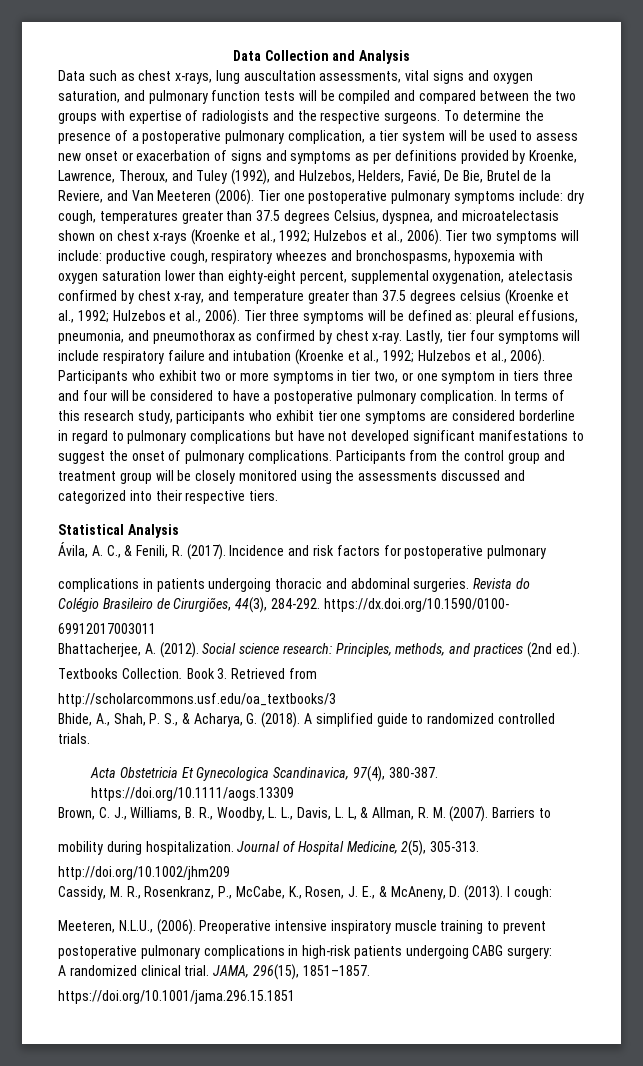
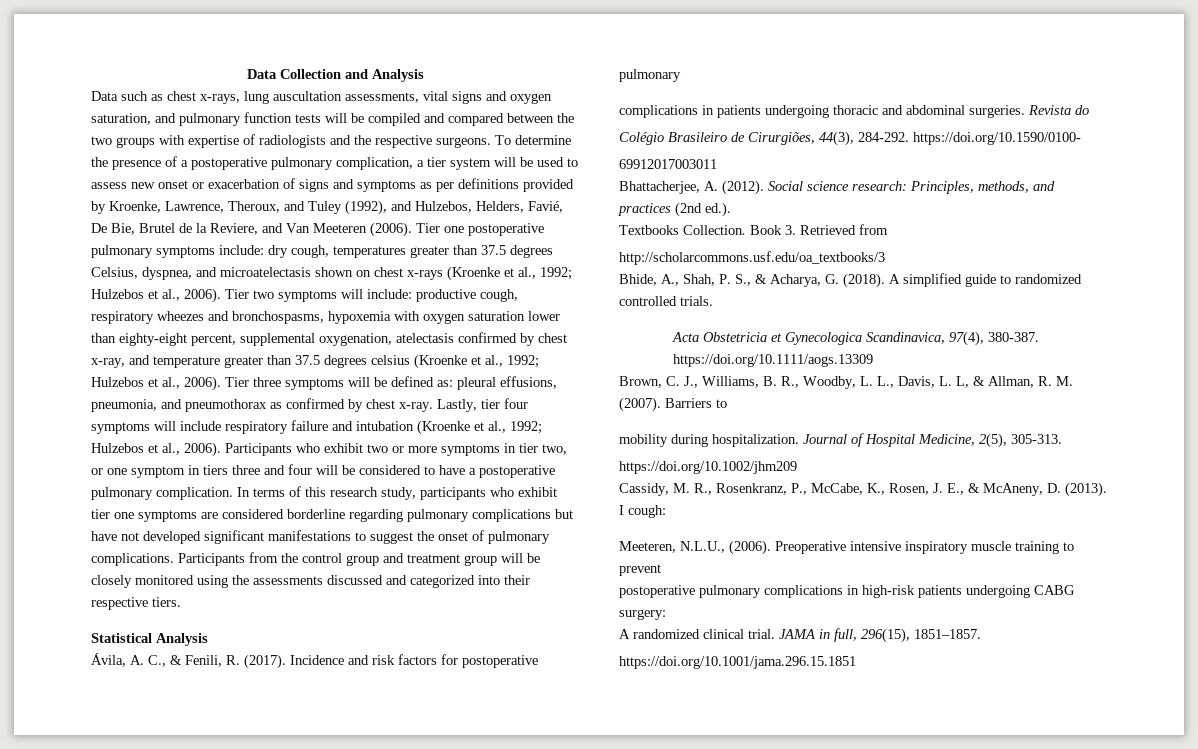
- In terms of this research study, participants who exhibit tier one symptoms are considered borderline in regard to pulmonary complications but have not developed significant manifestations to suggest the onset of pulmonary complications.
+ In terms of this research study, participants who exhibit tier one symptoms are considered borderline regarding pulmonary complications but have not developed significant manifestations to suggest the onset of pulmonary complications.
- Colégio Brasileiro de Cirurgiões, 44(3), 284-292. https://dx.doi.org/10.1590/0100-
+ Colégio Brasileiro de Cirurgiões, 44(3), 284-292. https://doi.org/10.1590/0100-
- Acta Obstetricia Et Gynecologica Scandinavica, 97(4), 380-387. https://doi.org/10.1111/aogs.13309
+ Acta Obstetricia et Gynecologica Scandinavica, 97(4), 380-387. https://doi.org/10.1111/aogs.13309
- http://doi.org/10.1002/jhm209
+ https://doi.org/10.1002/jhm209
- JAMA, 296(15), 1851–1857.
+ JAMA in full, 296(15), 1851–1857.

